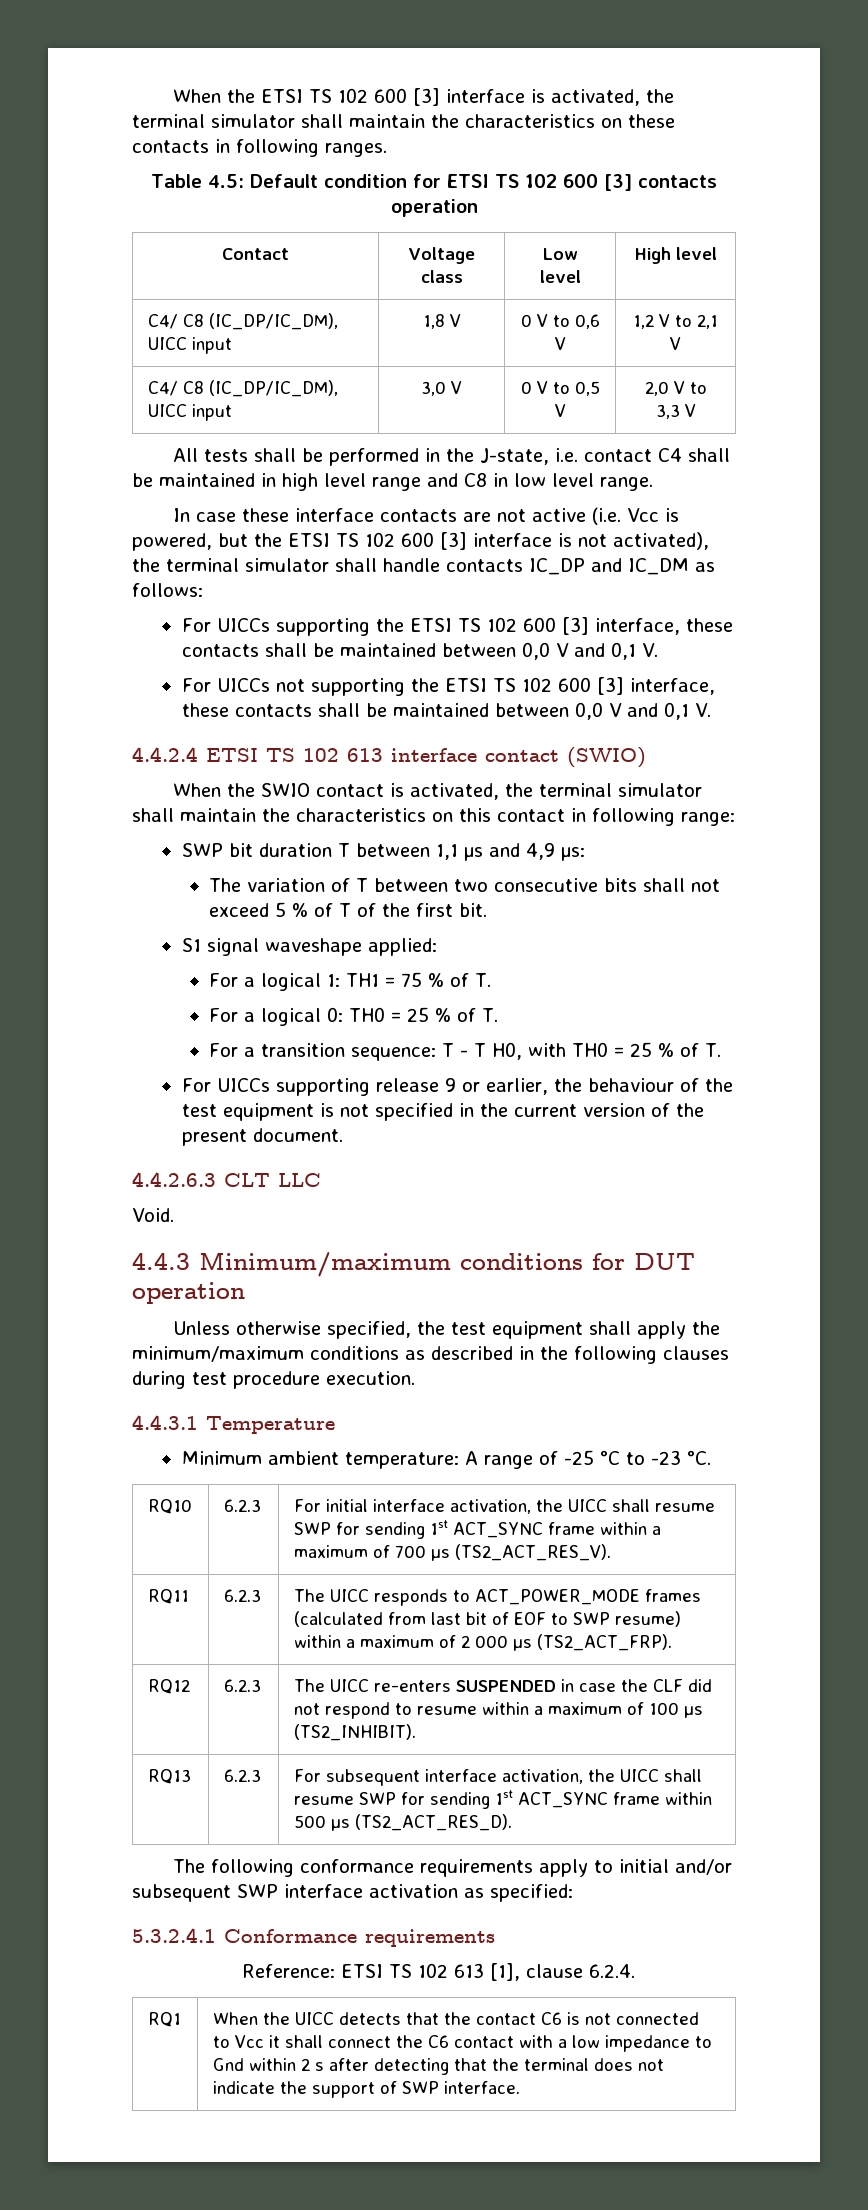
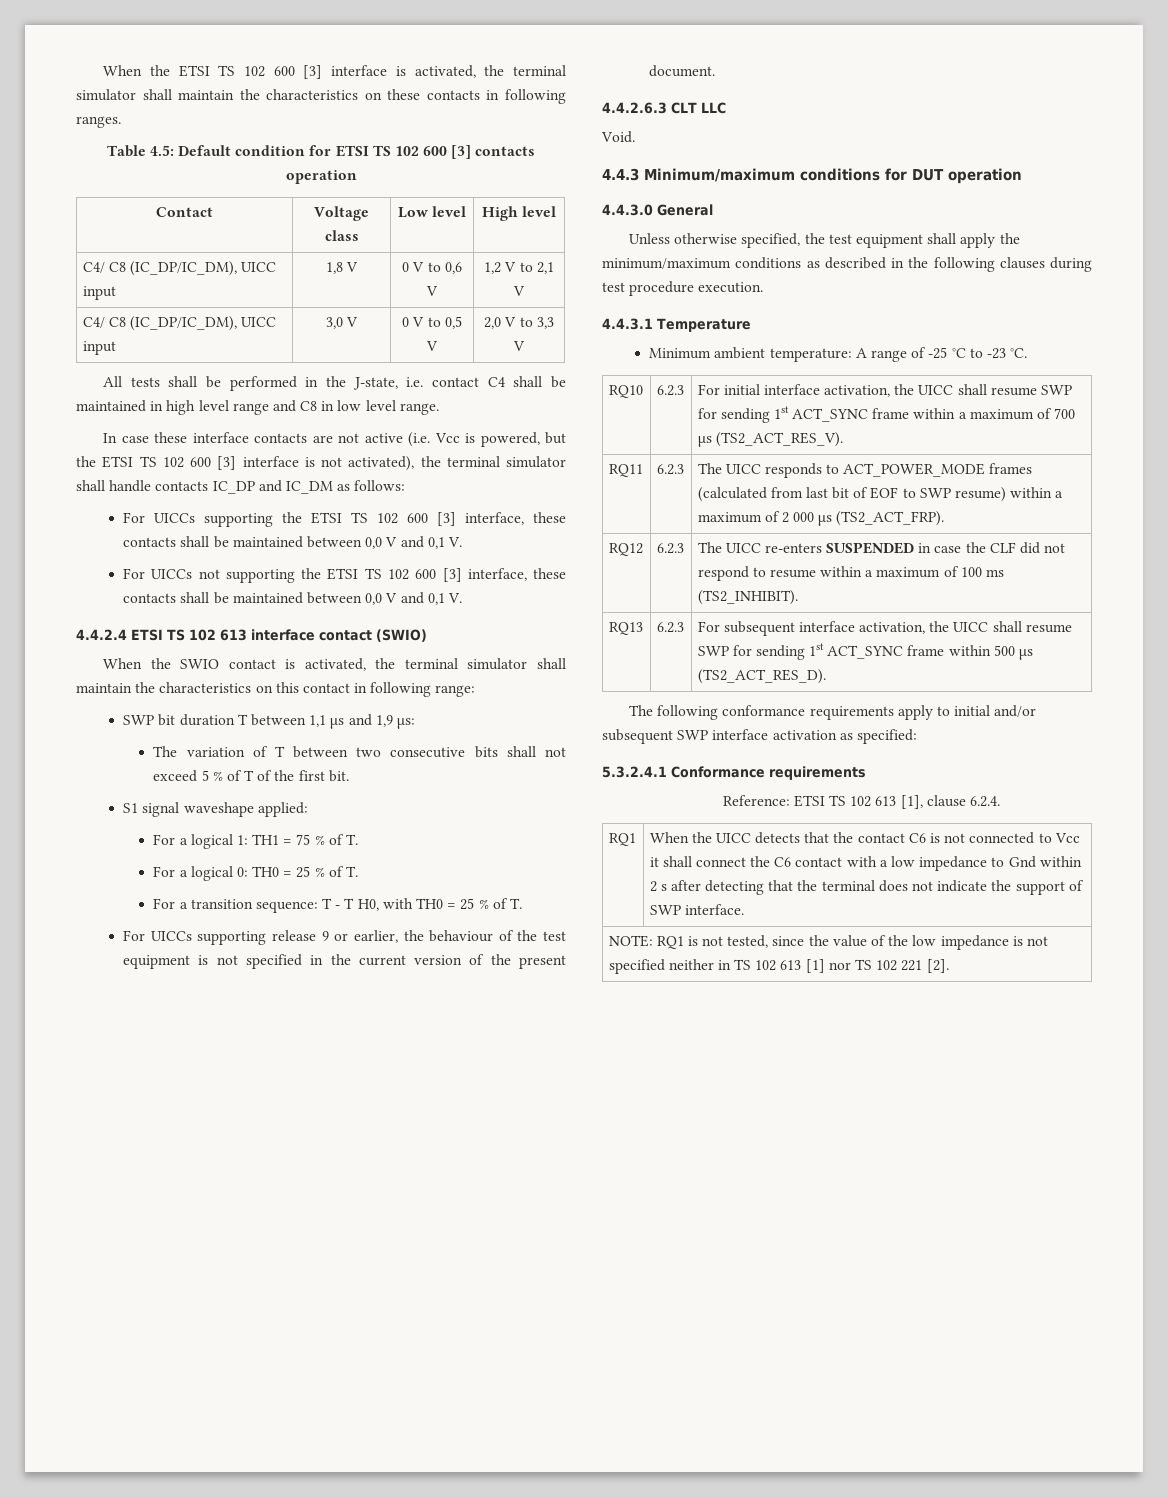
- SWP bit duration T between 1,1 µs and 4,9 µs:
+ SWP bit duration T between 1,1 µs and 1,9 µs:
+ 4.4.3.0 General
- RQ12 | 6.2.3 | The UICC re-enters SUSPENDED in case the CLF did not respond to resume within a maximum of 100 µs (TS2_INHIBIT).
+ RQ12 | 6.2.3 | The UICC re-enters SUSPENDED in case the CLF did not respond to resume within a maximum of 100 ms (TS2_INHIBIT).
+ NOTE: RQ1 is not tested, since the value of the low impedance is not specified neither in TS 102 613 [1] nor TS 102 221 [2].

